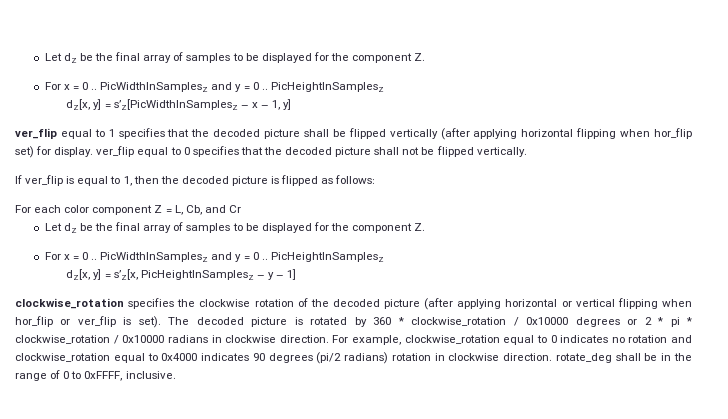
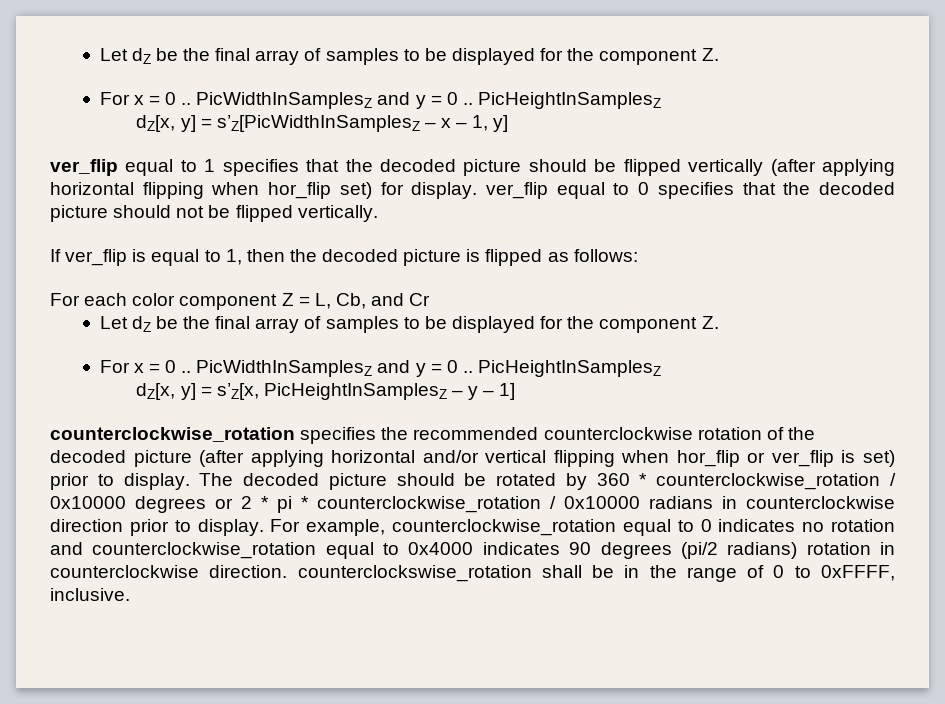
- ver_flip equal to 1 specifies that the decoded picture shall be flipped vertically (after applying horizontal flipping when hor_flip set) for display. ver_flip equal to 0 specifies that the decoded picture shall not be flipped vertically.
+ ver_flip equal to 1 specifies that the decoded picture should be flipped vertically (after applying horizontal flipping when hor_flip set) for display. ver_flip equal to 0 specifies that the decoded picture should not be flipped vertically.
- clockwise_rotation specifies the clockwise rotation of the decoded picture (after applying horizontal or vertical flipping when hor_flip or ver_flip is set).
+ counterclockwise_rotation specifies the recommended counterclockwise rotation of the decoded picture (after applying horizontal and/or vertical flipping when hor_flip or ver_flip is set) prior to display.
- The decoded picture is rotated by 360 * clockwise_rotation / 0x10000 degrees or 2 * pi * clockwise_rotation / 0x10000 radians in clockwise direction.
+ The decoded picture should be rotated by 360 * counterclockwise_rotation / 0x10000 degrees or 2 * pi * counterclockwise_rotation / 0x10000 radians in counterclockwise direction prior to display.
- For example, clockwise_rotation equal to 0 indicates no rotation and clockwise_rotation equal to 0x4000 indicates 90 degrees (pi/2 radians) rotation in clockwise direction. rotate_deg shall be in the range of 0 to 0xFFFF, inclusive.
+ For example, counterclockwise_rotation equal to 0 indicates no rotation and counterclockwise_rotation equal to 0x4000 indicates 90 degrees (pi/2 radians) rotation in counterclockwise direction. counterclockswise_rotation shall be in the range of 0 to 0xFFFF, inclusive.

